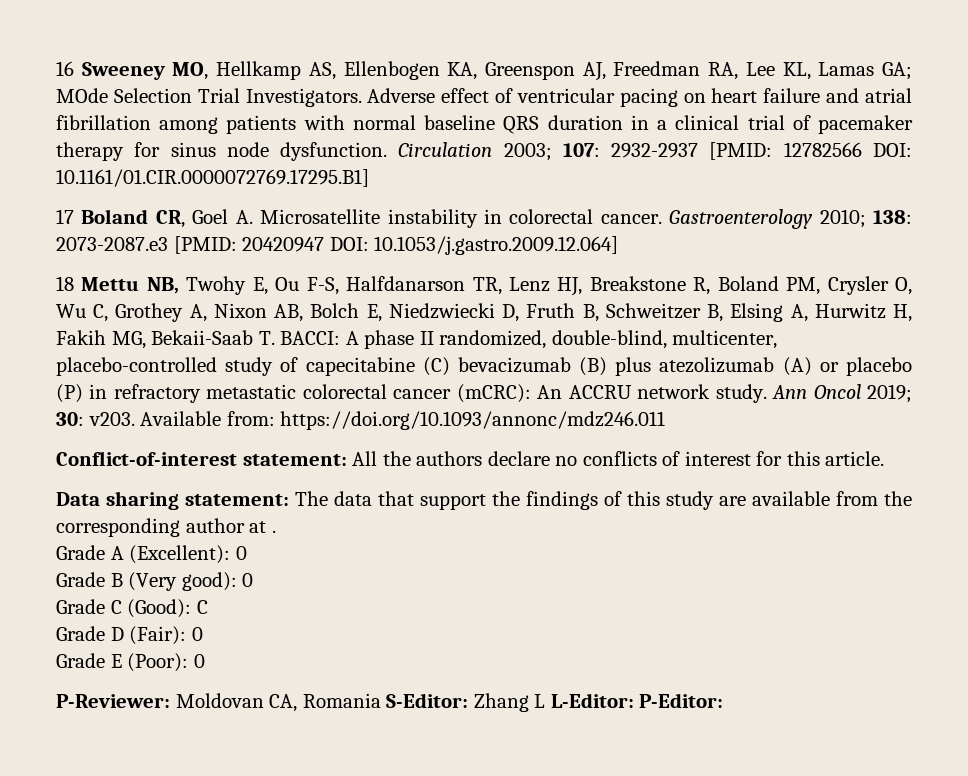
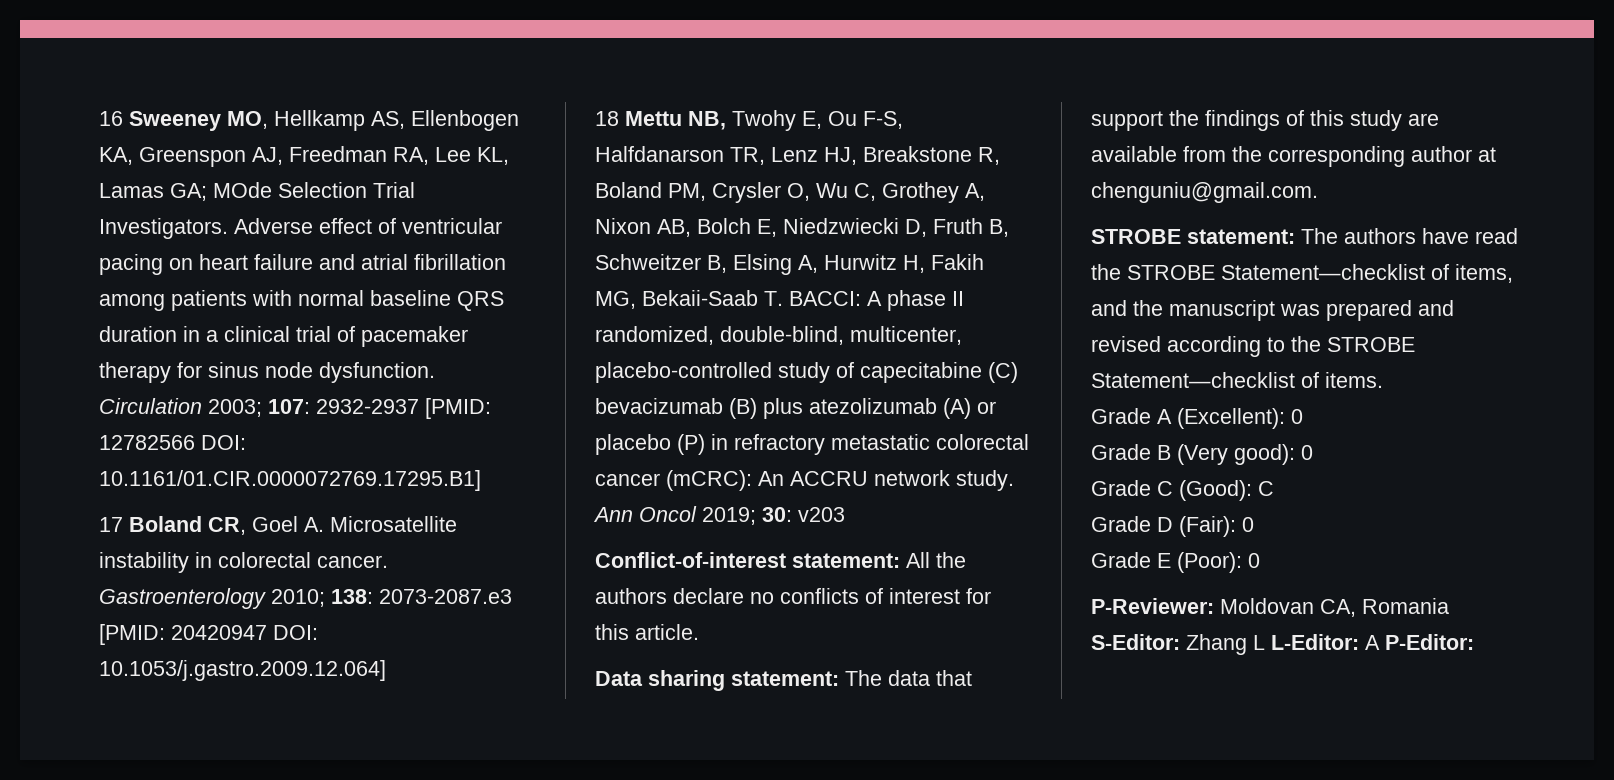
- Ann Oncol 2019; 30: v203. Available from: https://doi.org/10.1093/annonc/mdz246.011
+ Ann Oncol 2019; 30: v203
- Data sharing statement: The data that support the findings of this study are available from the corresponding author at .
+ Data sharing statement: The data that support the findings of this study are available from the corresponding author at chenguniu@gmail.com.
+ STROBE statement: The authors have read the STROBE Statement—checklist of items, and the manuscript was prepared and revised according to the STROBE Statement—checklist of items.
- P-Reviewer: Moldovan CA, Romania S-Editor: Zhang L L-Editor: P-Editor:
+ P-Reviewer: Moldovan CA, Romania S-Editor: Zhang L L-Editor: A P-Editor:

